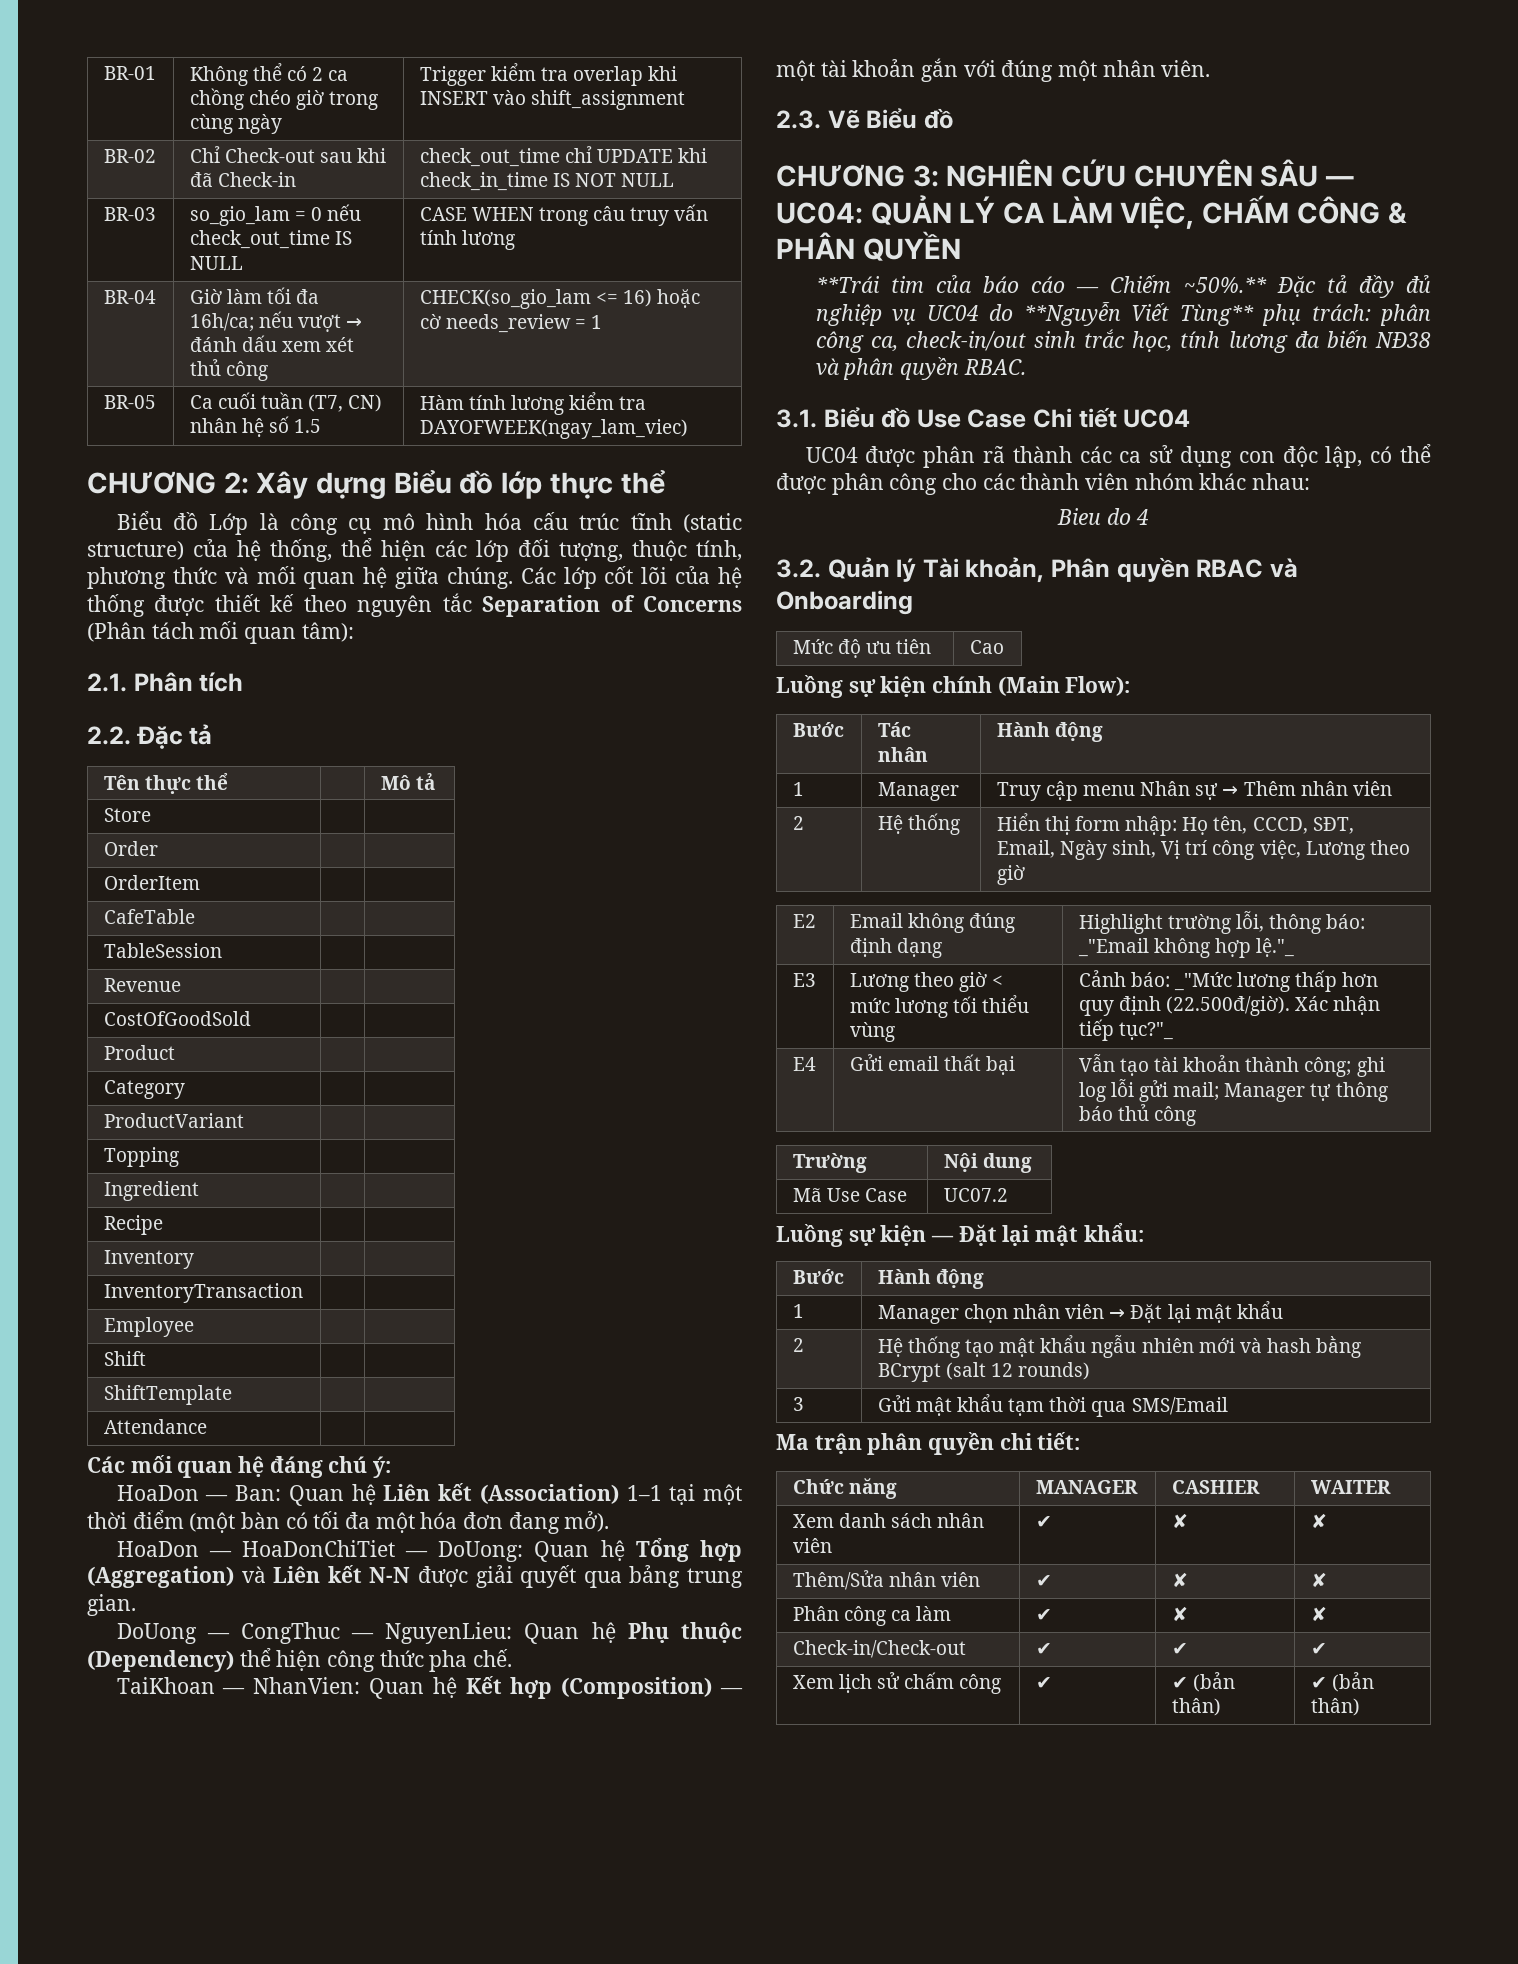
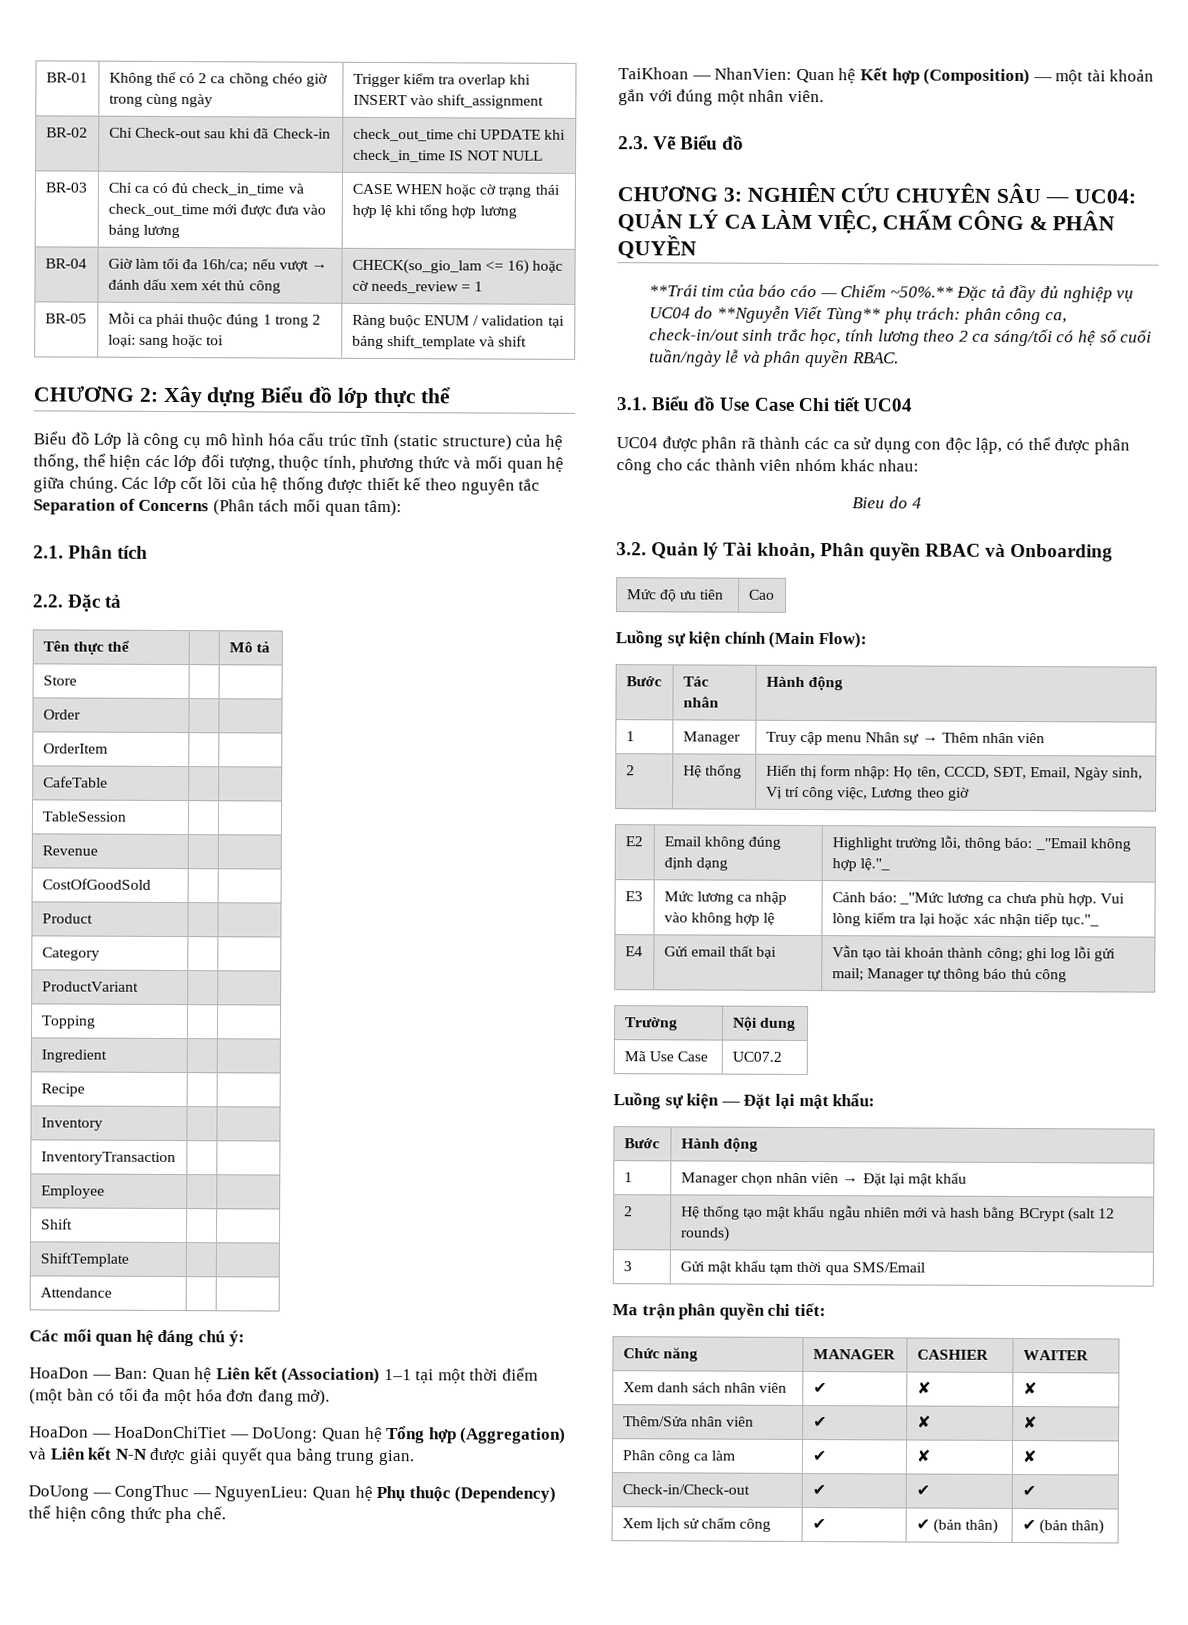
- BR-03 | so_gio_lam = 0 nếu check_out_time IS NULL | CASE WHEN trong câu truy vấn tính lương
+ BR-03 | Chỉ ca có đủ check_in_time và check_out_time mới được đưa vào bảng lương | CASE WHEN hoặc cờ trạng thái hợp lệ khi tổng hợp lương
- BR-05 | Ca cuối tuần (T7, CN) nhân hệ số 1.5 | Hàm tính lương kiểm tra DAYOFWEEK(ngay_lam_viec)
+ BR-05 | Mỗi ca phải thuộc đúng 1 trong 2 loại: sang hoặc toi | Ràng buộc ENUM / validation tại bảng shift_template và shift
- **Trái tim của báo cáo — Chiếm ~50%.** Đặc tả đầy đủ nghiệp vụ UC04 do **Nguyễn Viết Tùng** phụ trách: phân công ca, check-in/out sinh trắc học, tính lương đa biến NĐ38 và phân quyền RBAC.
+ **Trái tim của báo cáo — Chiếm ~50%.** Đặc tả đầy đủ nghiệp vụ UC04 do **Nguyễn Viết Tùng** phụ trách: phân công ca, check-in/out sinh trắc học, tính lương theo 2 ca sáng/tối có hệ số cuối tuần/ngày lễ và phân quyền RBAC.
- E3 | Lương theo giờ < mức lương tối thiểu vùng | Cảnh báo: _"Mức lương thấp hơn quy định (22.500đ/giờ). Xác nhận tiếp tục?"_
+ E3 | Mức lương ca nhập vào không hợp lệ | Cảnh báo: _"Mức lương ca chưa phù hợp. Vui lòng kiểm tra lại hoặc xác nhận tiếp tục."_

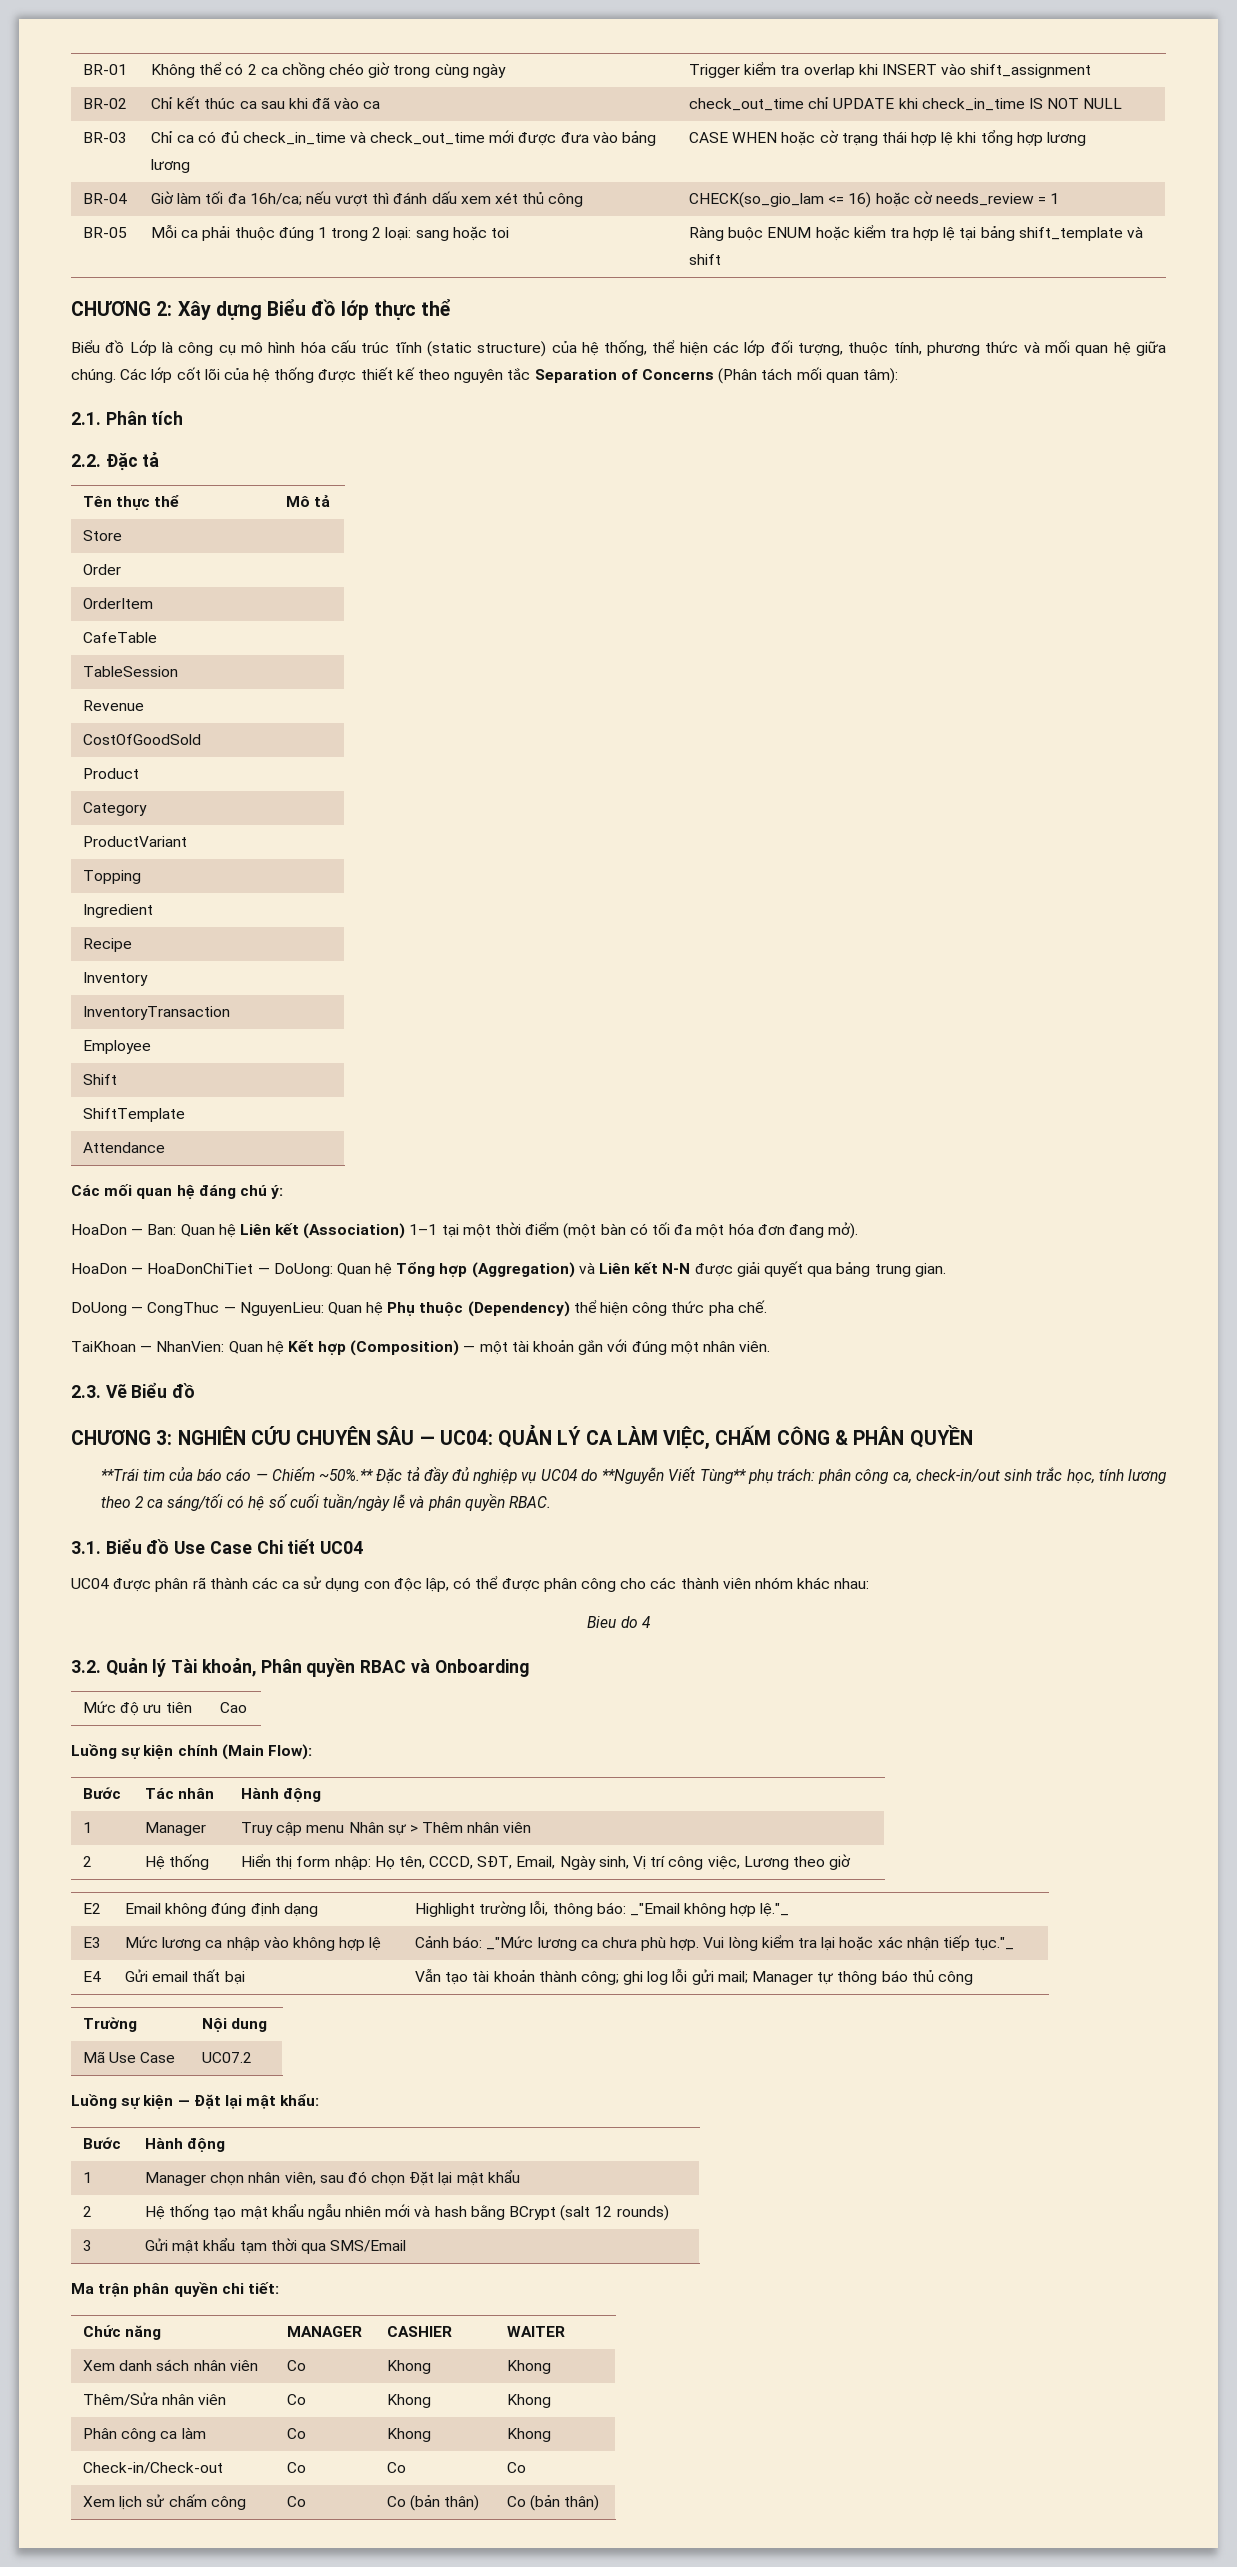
- BR-02 | Chỉ Check-out sau khi đã Check-in | check_out_time chỉ UPDATE khi check_in_time IS NOT NULL
+ BR-02 | Chỉ kết thúc ca sau khi đã vào ca | check_out_time chỉ UPDATE khi check_in_time IS NOT NULL
- BR-04 | Giờ làm tối đa 16h/ca; nếu vượt → đánh dấu xem xét thủ công | CHECK(so_gio_lam <= 16) hoặc cờ needs_review = 1
+ BR-04 | Giờ làm tối đa 16h/ca; nếu vượt thì đánh dấu xem xét thủ công | CHECK(so_gio_lam <= 16) hoặc cờ needs_review = 1
- BR-05 | Mỗi ca phải thuộc đúng 1 trong 2 loại: sang hoặc toi | Ràng buộc ENUM / validation tại bảng shift_template và shift
+ BR-05 | Mỗi ca phải thuộc đúng 1 trong 2 loại: sang hoặc toi | Ràng buộc ENUM hoặc kiểm tra hợp lệ tại bảng shift_template và shift
- 1 | Manager | Truy cập menu Nhân sự → Thêm nhân viên
+ 1 | Manager | Truy cập menu Nhân sự > Thêm nhân viên
- 1 | Manager chọn nhân viên → Đặt lại mật khẩu
+ 1 | Manager chọn nhân viên, sau đó chọn Đặt lại mật khẩu
- Xem danh sách nhân viên | ✔ | ✘ | ✘
+ Xem danh sách nhân viên | Co | Khong | Khong
- Thêm/Sửa nhân viên | ✔ | ✘ | ✘
+ Thêm/Sửa nhân viên | Co | Khong | Khong
- Phân công ca làm | ✔ | ✘ | ✘
- Check-in/Check-out | ✔ | ✔ | ✔
+ Phân công ca làm | Co | Khong | Khong
+ Check-in/Check-out | Co | Co | Co
- Xem lịch sử chấm công | ✔ | ✔ (bản thân) | ✔ (bản thân)
+ Xem lịch sử chấm công | Co | Co (bản thân) | Co (bản thân)

